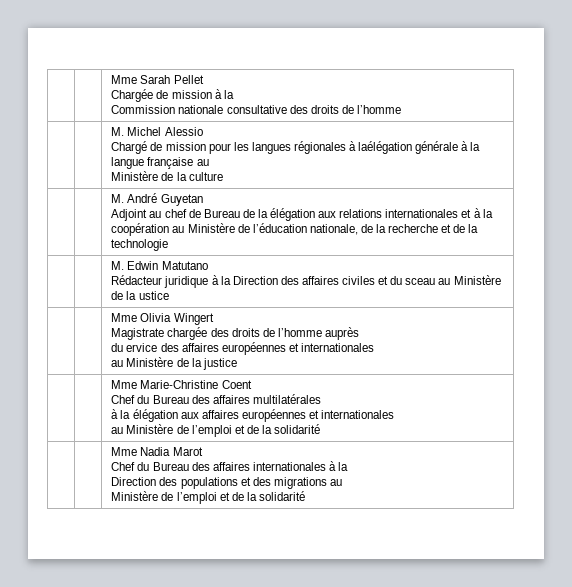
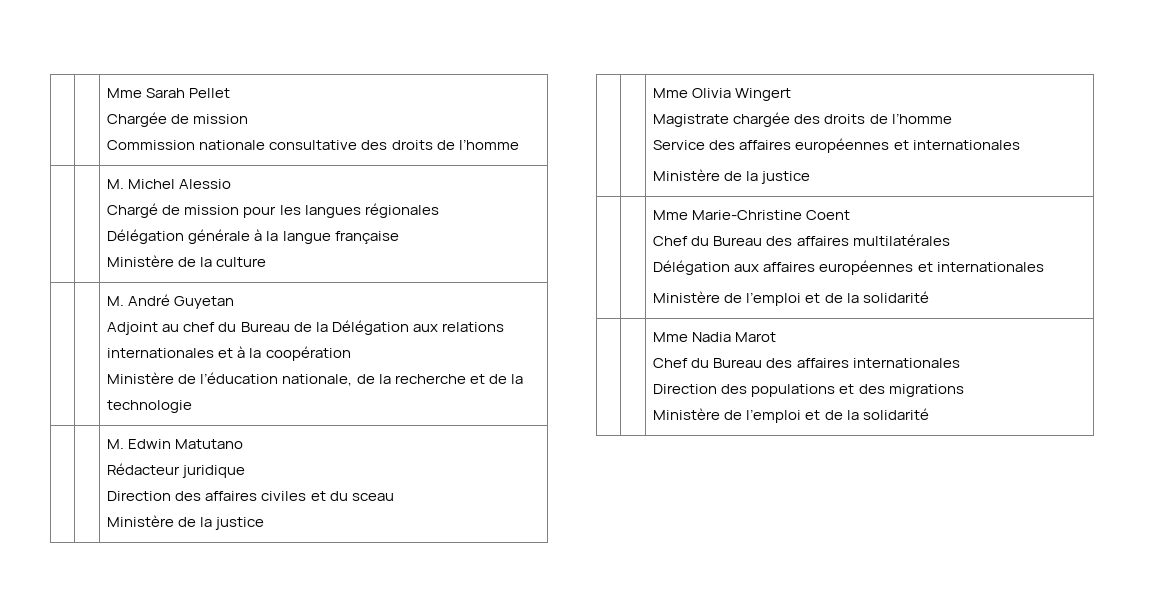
  | | Mme Sarah Pellet
- Chargée de mission à la
+ Chargée de mission
  | | M. Michel Alessio
- Chargé de mission pour les langues régionales à laélégation générale à la langue française au
+ Chargé de mission pour les langues régionales
+ Délégation générale à la langue française
  | | M. André Guyetan
- Adjoint au chef de Bureau de la élégation aux relations internationales et à la coopération au Ministère de l’éducation nationale, de la recherche et de la technologie
+ Adjoint au chef du Bureau de la Délégation aux relations internationales et à la coopération
+ Ministère de l’éducation nationale, de la recherche et de la technologie
  | | M. Edwin Matutano
- Rédacteur juridique à la Direction des affaires civiles et du sceau au Ministère de la ustice
+ Rédacteur juridique
+ Direction des affaires civiles et du sceau
+ Ministère de la justice
  | | Mme Olivia Wingert
- Magistrate chargée des droits de l’homme auprès
- du ervice des affaires européennes et internationales
- au Ministère de la justice
+ Magistrate chargée des droits de l’homme
+ Service des affaires européennes et internationales
+ Ministère de la justice
  | | Mme Marie-Christine Coent
  Chef du Bureau des affaires multilatérales
- à la élégation aux affaires européennes et internationales
- au Ministère de l’emploi et de la solidarité
+ Délégation aux affaires européennes et internationales
+ Ministère de l’emploi et de la solidarité
  | | Mme Nadia Marot
- Chef du Bureau des affaires internationales à la
- Direction des populations et des migrations au
+ Chef du Bureau des affaires internationales
+ Direction des populations et des migrations

